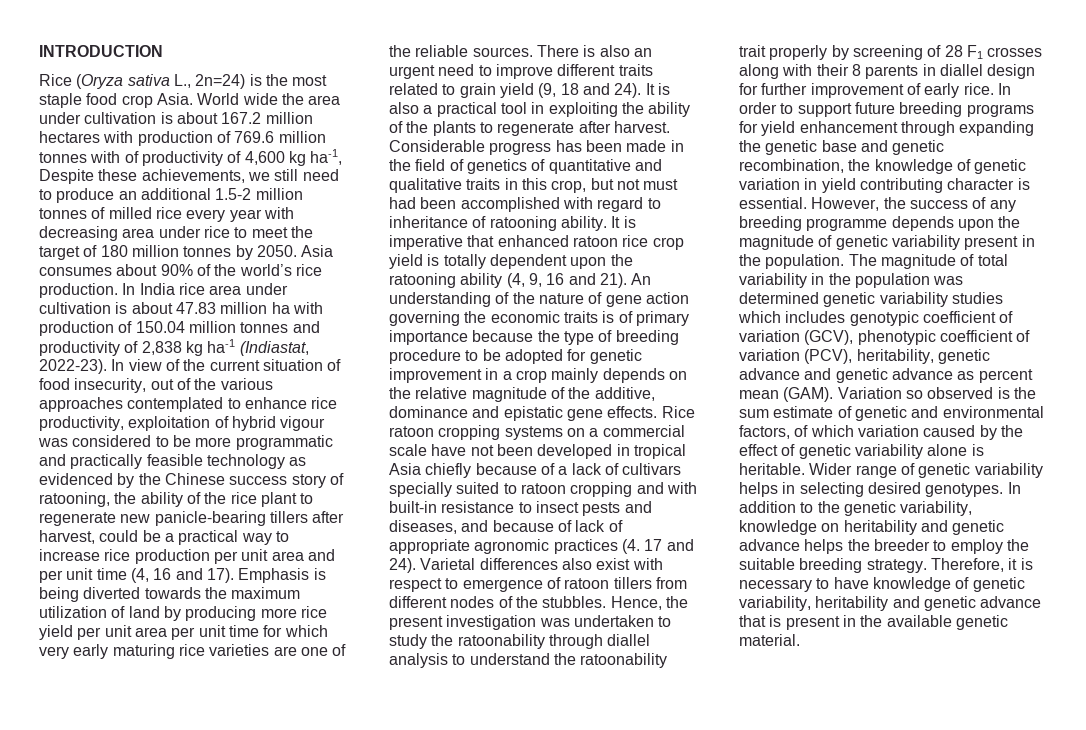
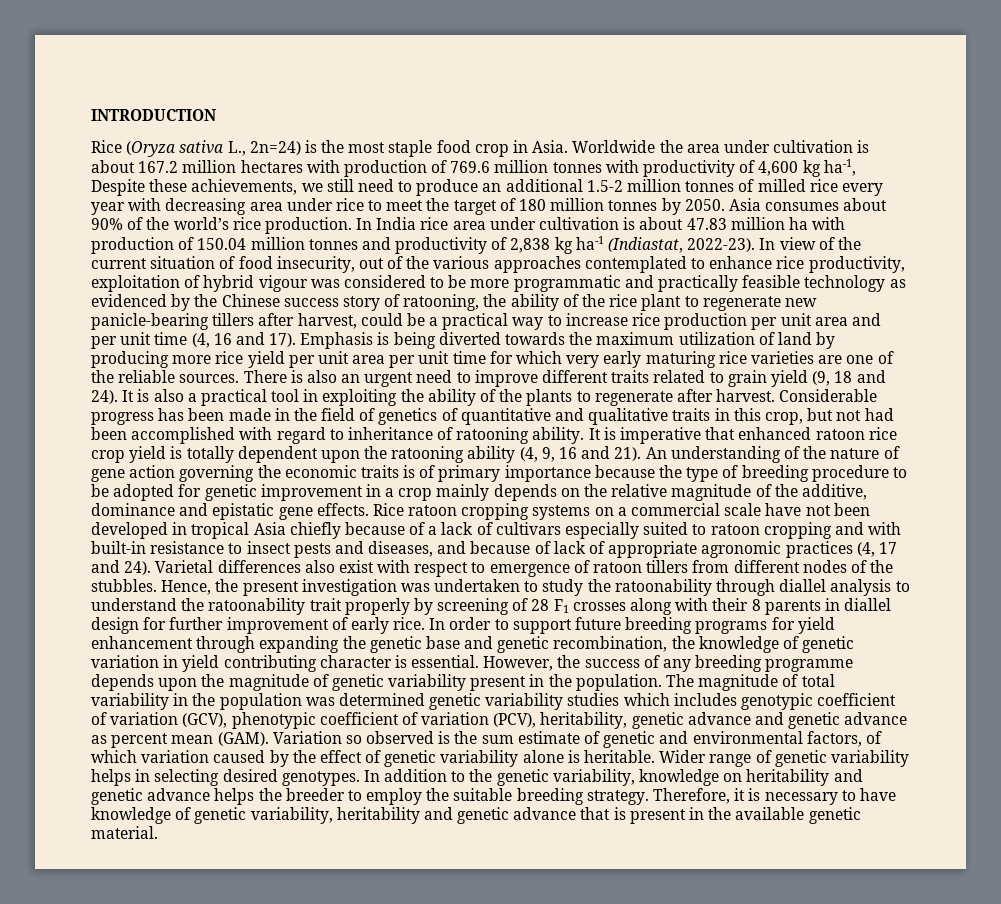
- Rice (Oryza sativa L., 2n=24) is the most staple food crop Asia. World wide the area under cultivation is about 167.2 million hectares with production of 769.6 million tonnes with of productivity of 4,600 kg ha-1, Despite these achievements, we still need to produce an additional 1.5-2 million tonnes of milled rice every year with decreasing area under rice to meet the target of 180 million tonnes by 2050.
+ Rice (Oryza sativa L., 2n=24) is the most staple food crop in Asia. Worldwide the area under cultivation is about 167.2 million hectares with production of 769.6 million tonnes with productivity of 4,600 kg ha-1, Despite these achievements, we still need to produce an additional 1.5-2 million tonnes of milled rice every year with decreasing area under rice to meet the target of 180 million tonnes by 2050.
- Considerable progress has been made in the field of genetics of quantitative and qualitative traits in this crop, but not must had been accomplished with regard to inheritance of ratooning ability.
+ Considerable progress has been made in the field of genetics of quantitative and qualitative traits in this crop, but not had been accomplished with regard to inheritance of ratooning ability.
- Rice ratoon cropping systems on a commercial scale have not been developed in tropical Asia chiefly because of a lack of cultivars specially suited to ratoon cropping and with built-in resistance to insect pests and diseases, and because of lack of appropriate agronomic practices (4. 17 and 24).
+ Rice ratoon cropping systems on a commercial scale have not been developed in tropical Asia chiefly because of a lack of cultivars especially suited to ratoon cropping and with built-in resistance to insect pests and diseases, and because of lack of appropriate agronomic practices (4, 17 and 24).

